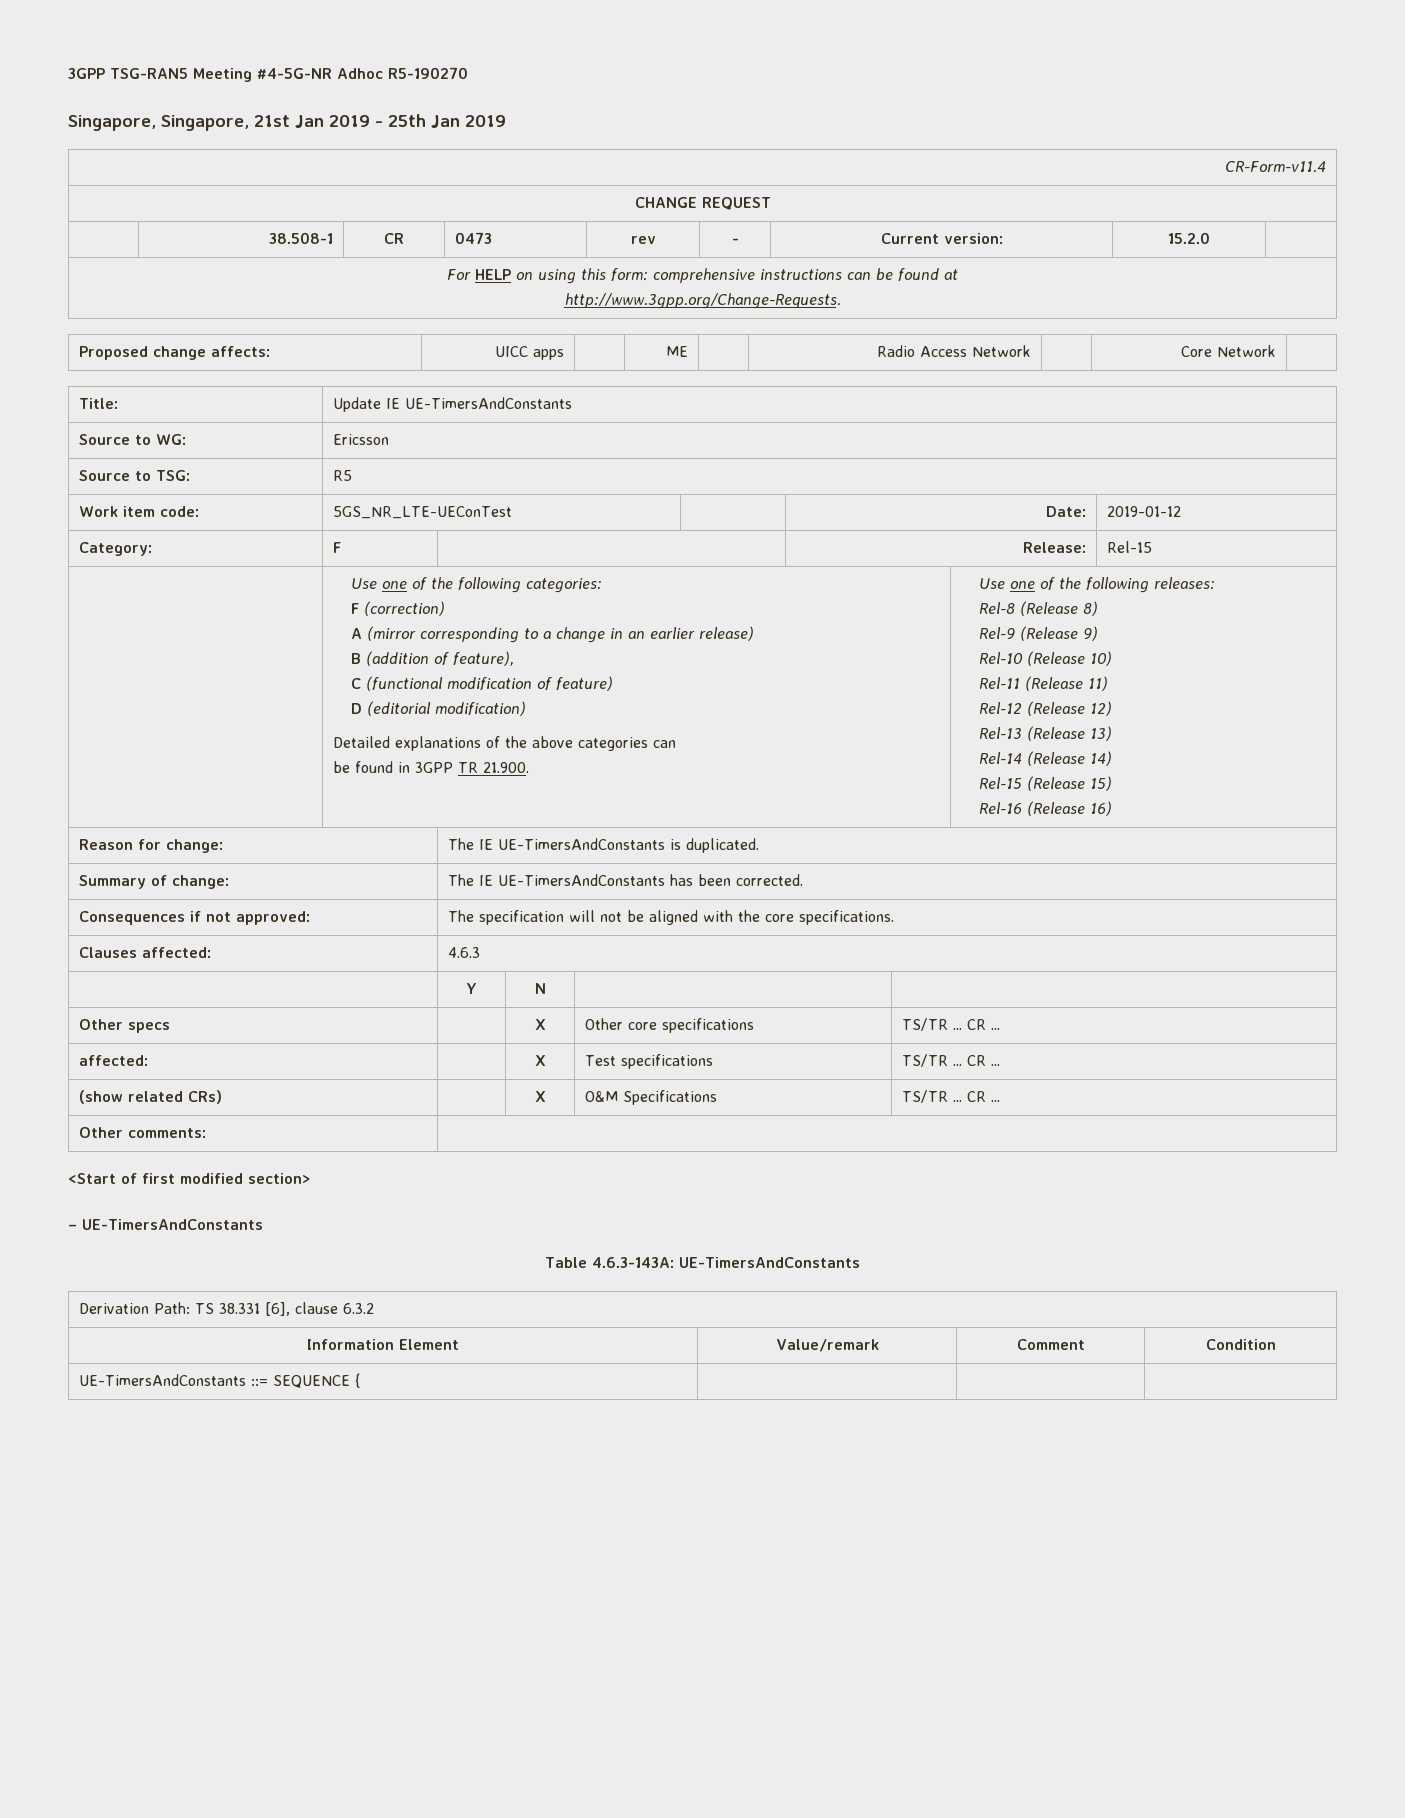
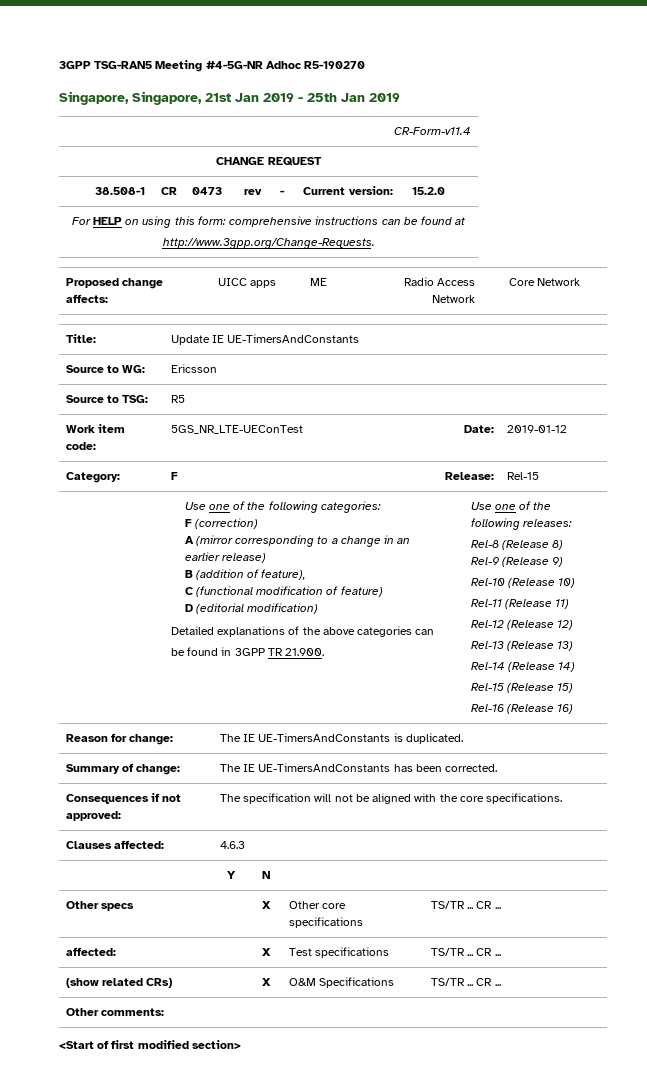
- – UE-TimersAndConstants
- Table 4.6.3-143A: UE-TimersAndConstants
- Derivation Path: TS 38.331 [6], clause 6.3.2
- Information Element | Value/remark | Comment | Condition
- UE-TimersAndConstants ::= SEQUENCE { | | |

